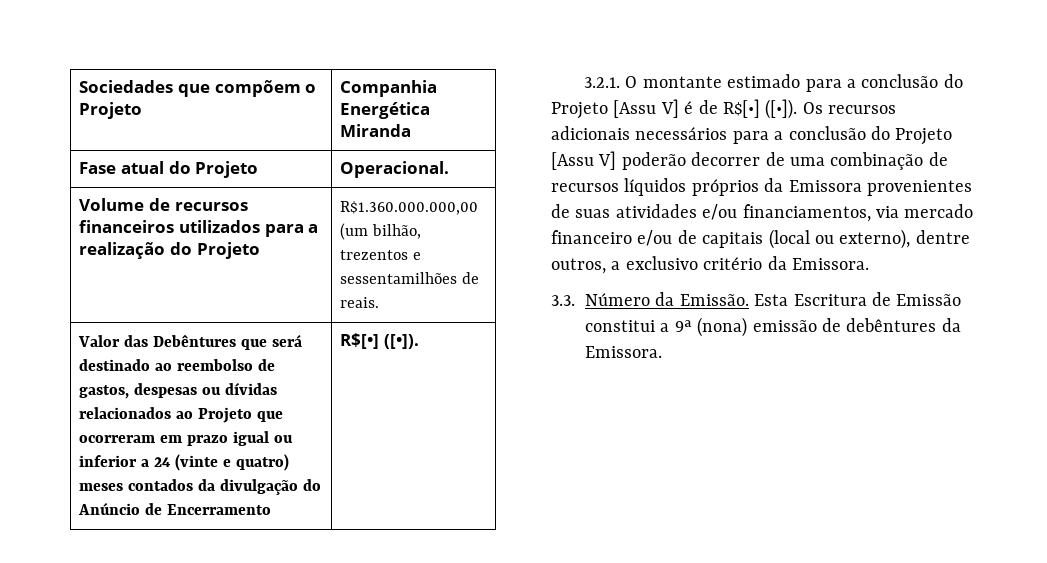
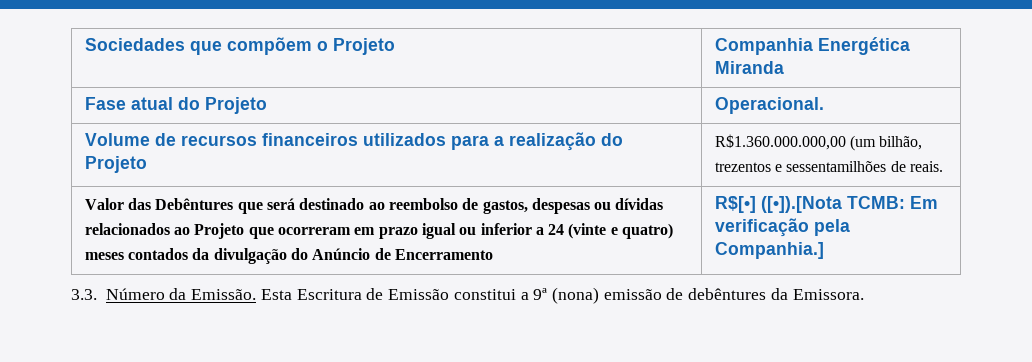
- Valor das Debêntures que será destinado ao reembolso de gastos, despesas ou dívidas relacionados ao Projeto que ocorreram em prazo igual ou inferior a 24 (vinte e quatro) meses contados da divulgação do Anúncio de Encerramento | R$[•] ([•]).
- 3.2.1. O montante estimado para a conclusão do Projeto [Assu V] é de R$[•] ([•]). Os recursos adicionais necessários para a conclusão do Projeto [Assu V] poderão decorrer de uma combinação de recursos líquidos próprios da Emissora provenientes de suas atividades e/ou financiamentos, via mercado financeiro e/ou de capitais (local ou externo), dentre outros, a exclusivo critério da Emissora.
+ Valor das Debêntures que será destinado ao reembolso de gastos, despesas ou dívidas relacionados ao Projeto que ocorreram em prazo igual ou inferior a 24 (vinte e quatro) meses contados da divulgação do Anúncio de Encerramento | R$[•] ([•]).[Nota TCMB: Em verificação pela Companhia.]

